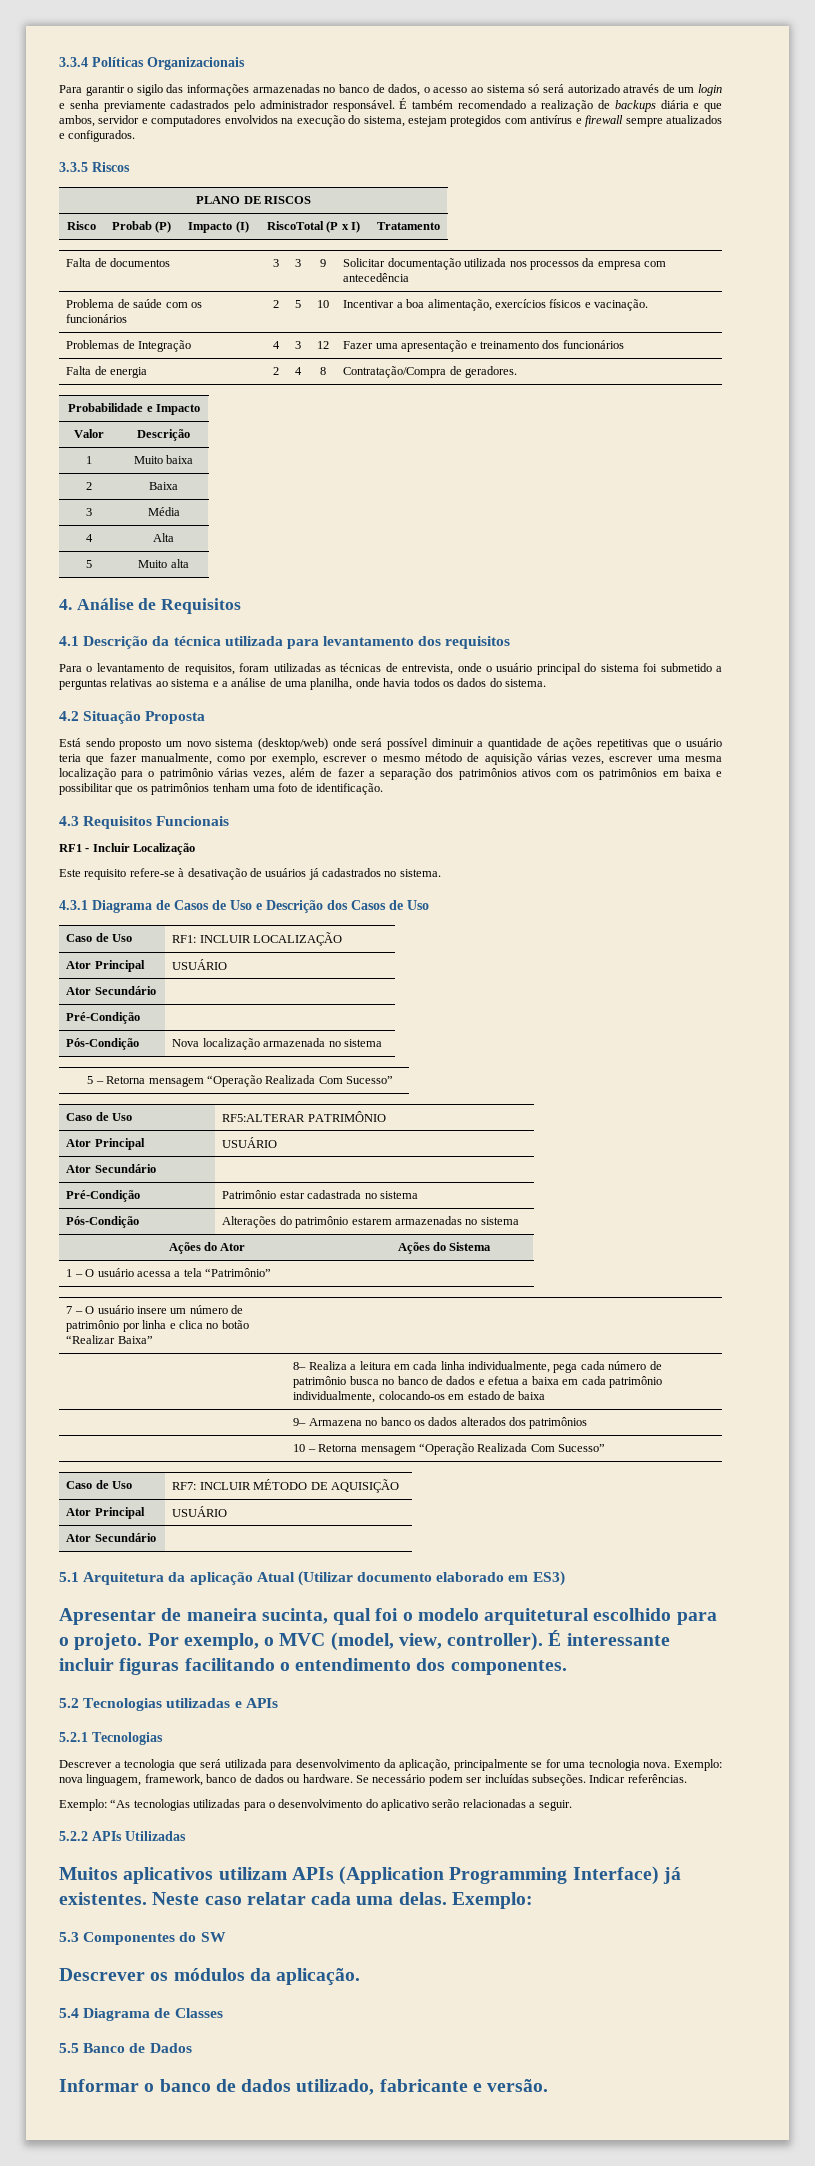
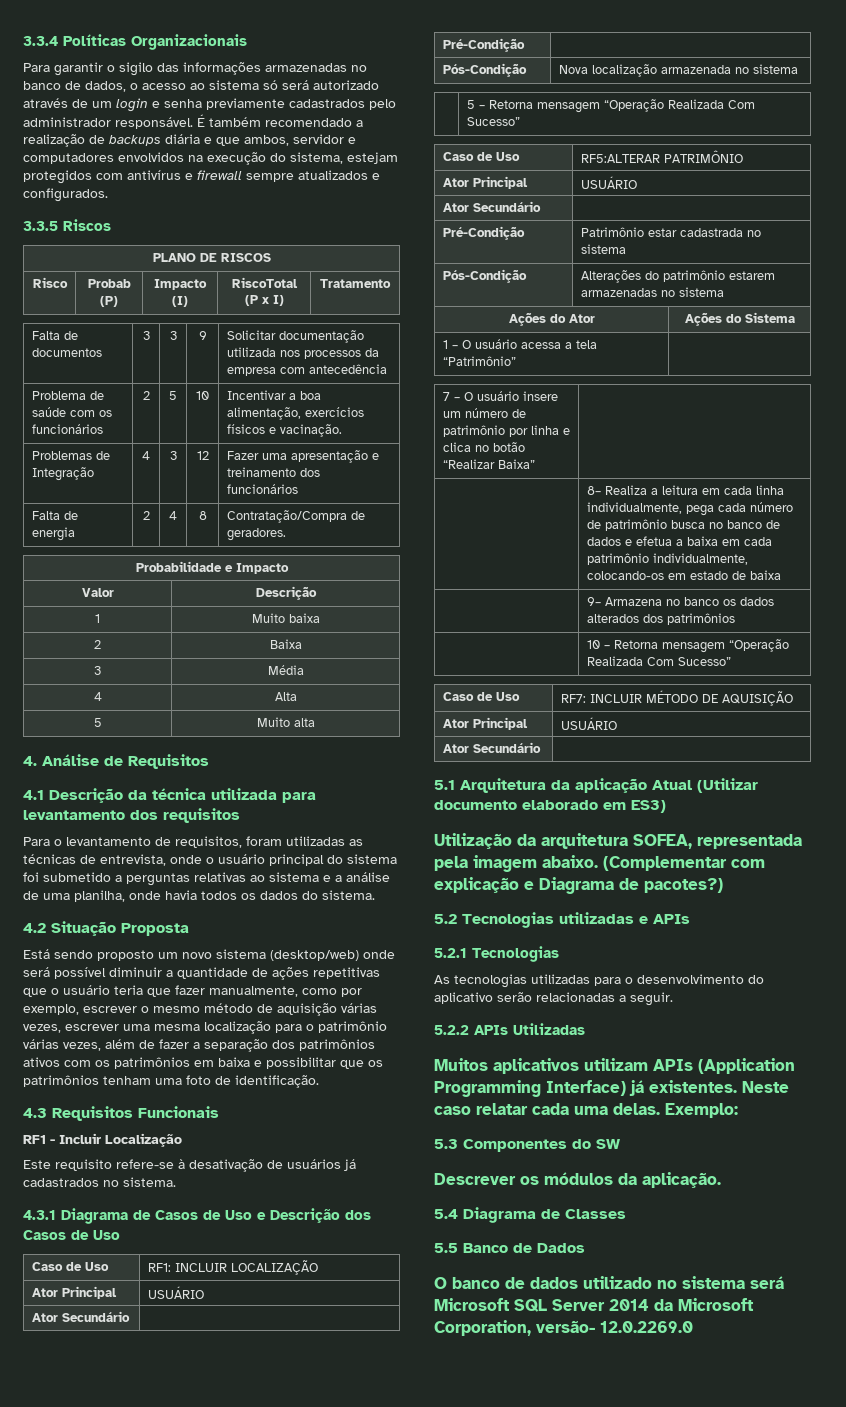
- Apresentar de maneira sucinta, qual foi o modelo arquitetural escolhido para o projeto. Por exemplo, o MVC (model, view, controller). É interessante incluir figuras facilitando o entendimento dos componentes.
+ Utilização da arquitetura SOFEA, representada pela imagem abaixo. (Complementar com explicação e Diagrama de pacotes?)
- Descrever a tecnologia que será utilizada para desenvolvimento da aplicação, principalmente se for uma tecnologia nova. Exemplo: nova linguagem, framework, banco de dados ou hardware. Se necessário podem ser incluídas subseções. Indicar referências.
- Exemplo: “As tecnologias utilizadas para o desenvolvimento do aplicativo serão relacionadas a seguir.
+ As tecnologias utilizadas para o desenvolvimento do aplicativo serão relacionadas a seguir.
- Informar o banco de dados utilizado, fabricante e versão.
+ O banco de dados utilizado no sistema será Microsoft SQL Server 2014 da Microsoft Corporation, versão- 12.0.2269.0

